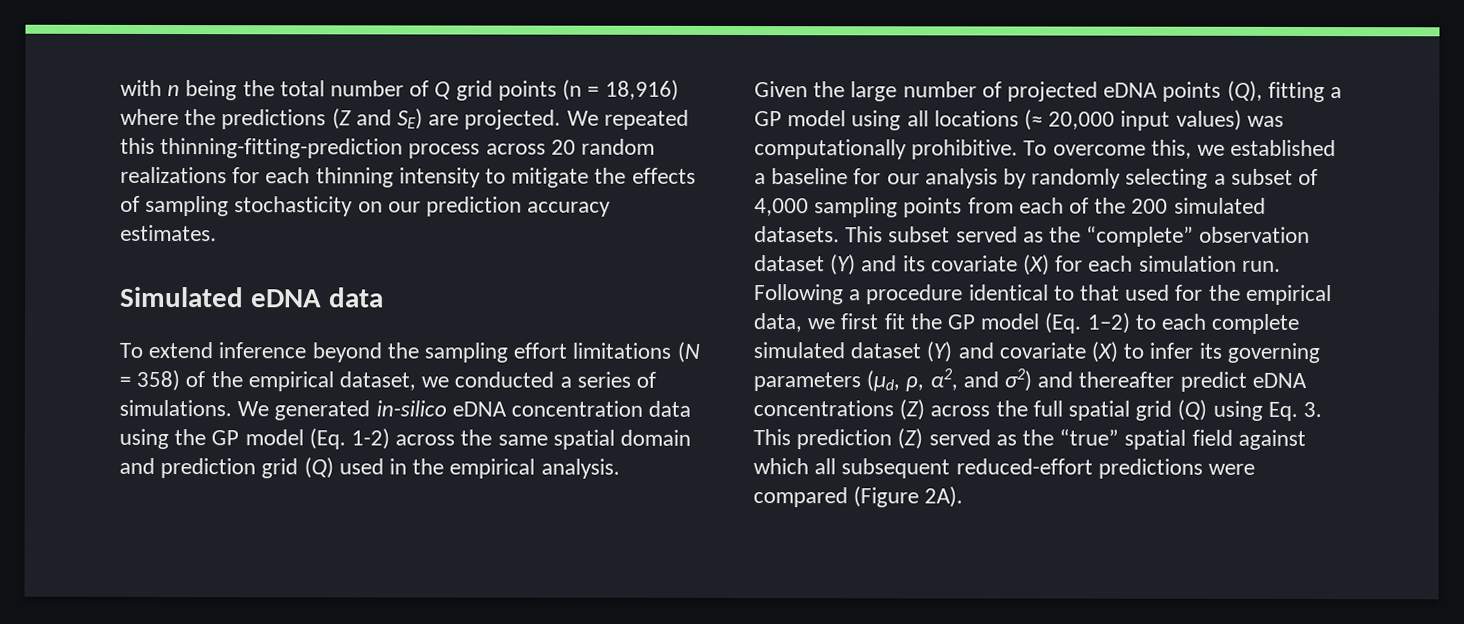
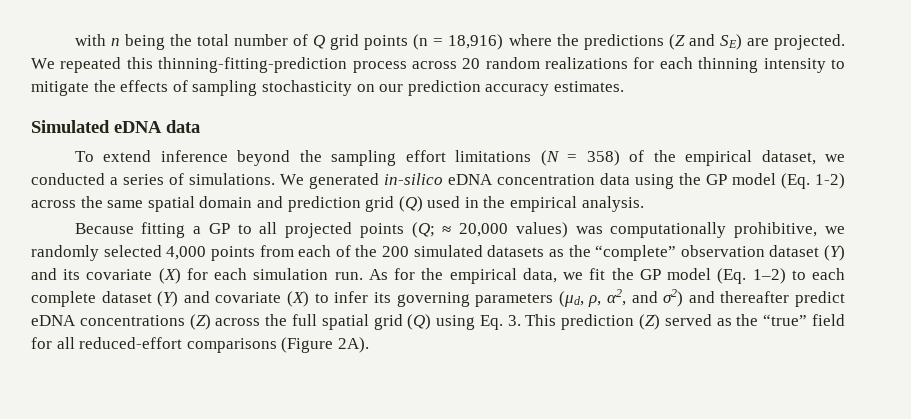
- Given the large number of projected eDNA points (Q), fitting a GP model using all locations (≈ 20,000 input values) was computationally prohibitive. To overcome this, we established a baseline for our analysis by randomly selecting a subset of 4,000 sampling points from each of the 200 simulated datasets. This subset served as the “complete” observation dataset (Y) and its covariate (X) for each simulation run.
+ Because fitting a GP to all projected points (Q; ≈ 20,000 values) was computationally prohibitive, we randomly selected 4,000 points from each of the 200 simulated datasets as the “complete” observation dataset (Y) and its covariate (X) for each simulation run.
- Following a procedure identical to that used for the empirical data, we first fit the GP model (Eq. 1–2) to each complete simulated dataset (Y) and covariate (X) to infer its governing parameters (μd, ρ, α2, and σ2) and thereafter predict eDNA concentrations (Z) across the full spatial grid (Q) using Eq. 3. This prediction (Z) served as the “true” spatial field against which all subsequent reduced-effort predictions were compared (Figure 2A).
+ As for the empirical data, we fit the GP model (Eq. 1–2) to each complete dataset (Y) and covariate (X) to infer its governing parameters (μd, ρ, α2, and σ2) and thereafter predict eDNA concentrations (Z) across the full spatial grid (Q) using Eq. 3. This prediction (Z) served as the “true” field for all reduced-effort comparisons (Figure 2A).

